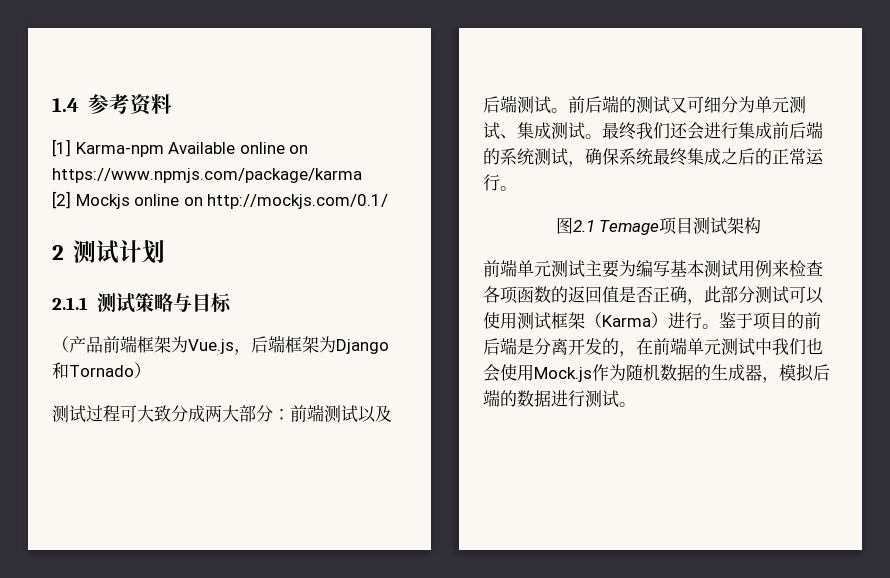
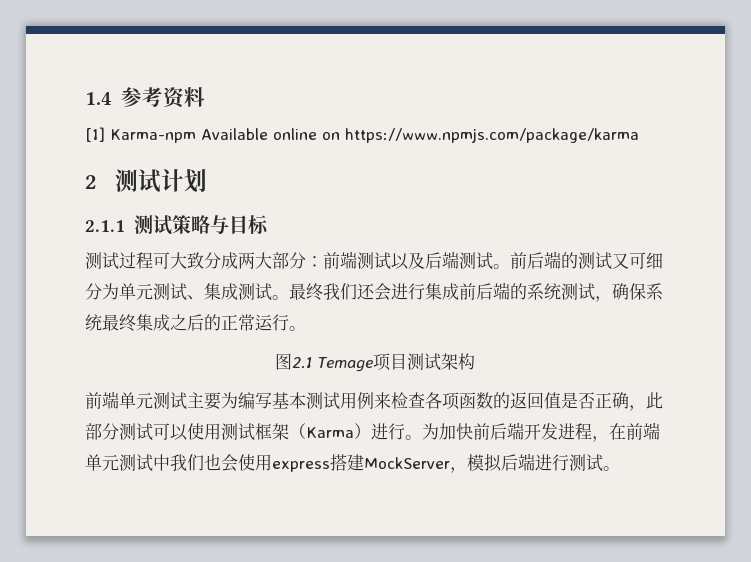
- [2] Mockjs online on http://mockjs.com/0.1/
- （产品前端框架为Vue.js，后端框架为Django和Tornado）
- 鉴于项目的前后端是分离开发的，在前端单元测试中我们也会使用Mock.js作为随机数据的生成器，模拟后端的数据进行测试。
+ 为加快前后端开发进程，在前端单元测试中我们也会使用express搭建MockServer，模拟后端进行测试。

